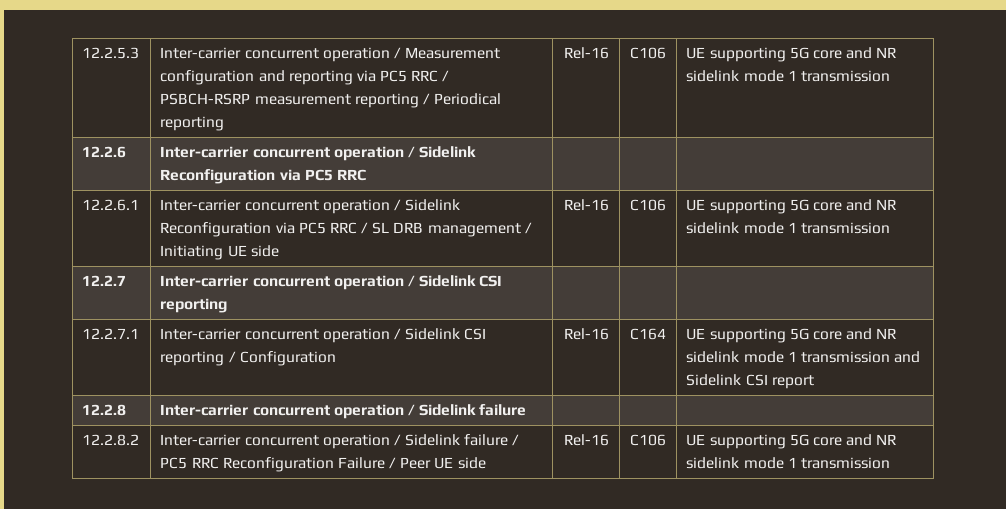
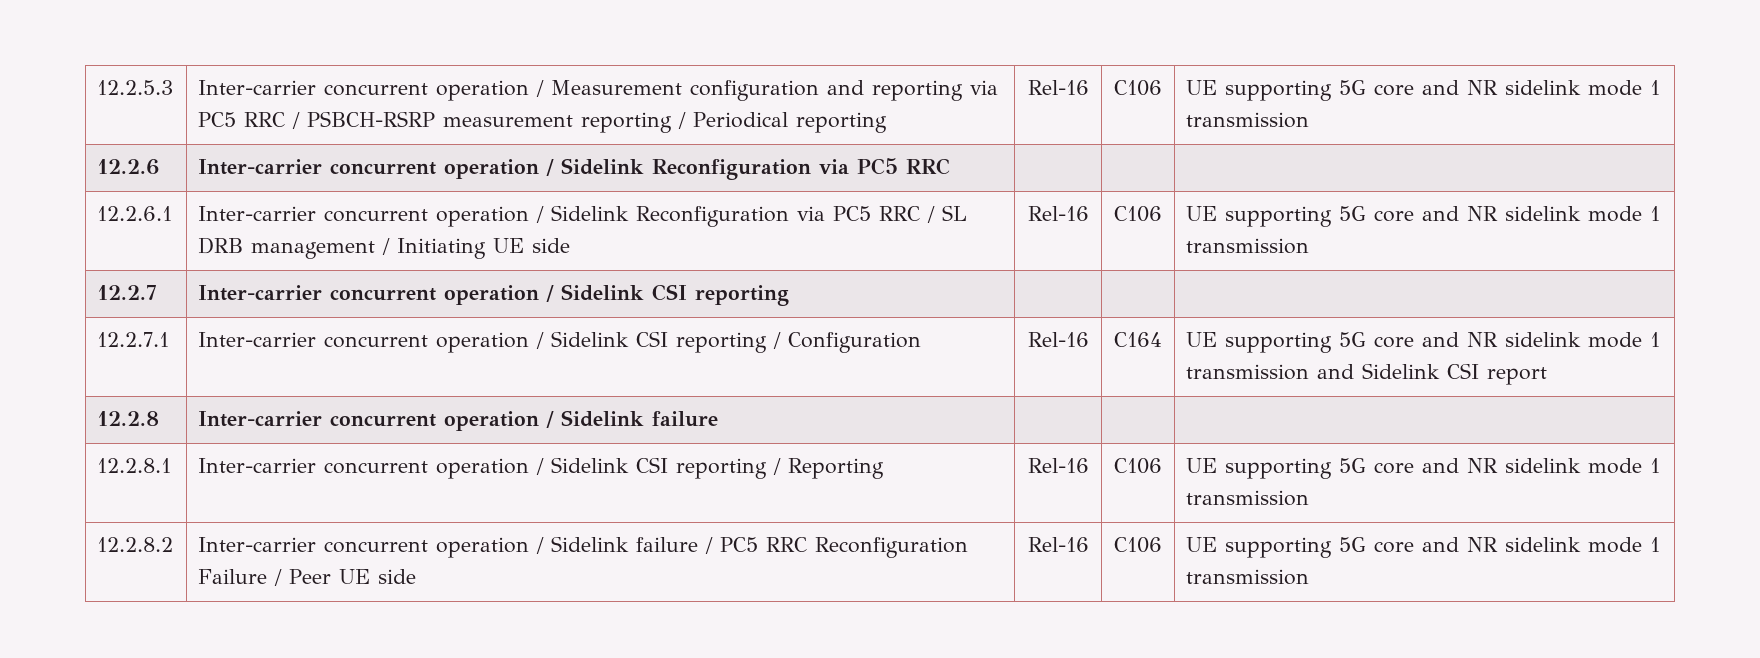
+ 12.2.8.1 | Inter-carrier concurrent operation / Sidelink CSI reporting / Reporting | Rel-16 | C106 | UE supporting 5G core and NR sidelink mode 1 transmission

